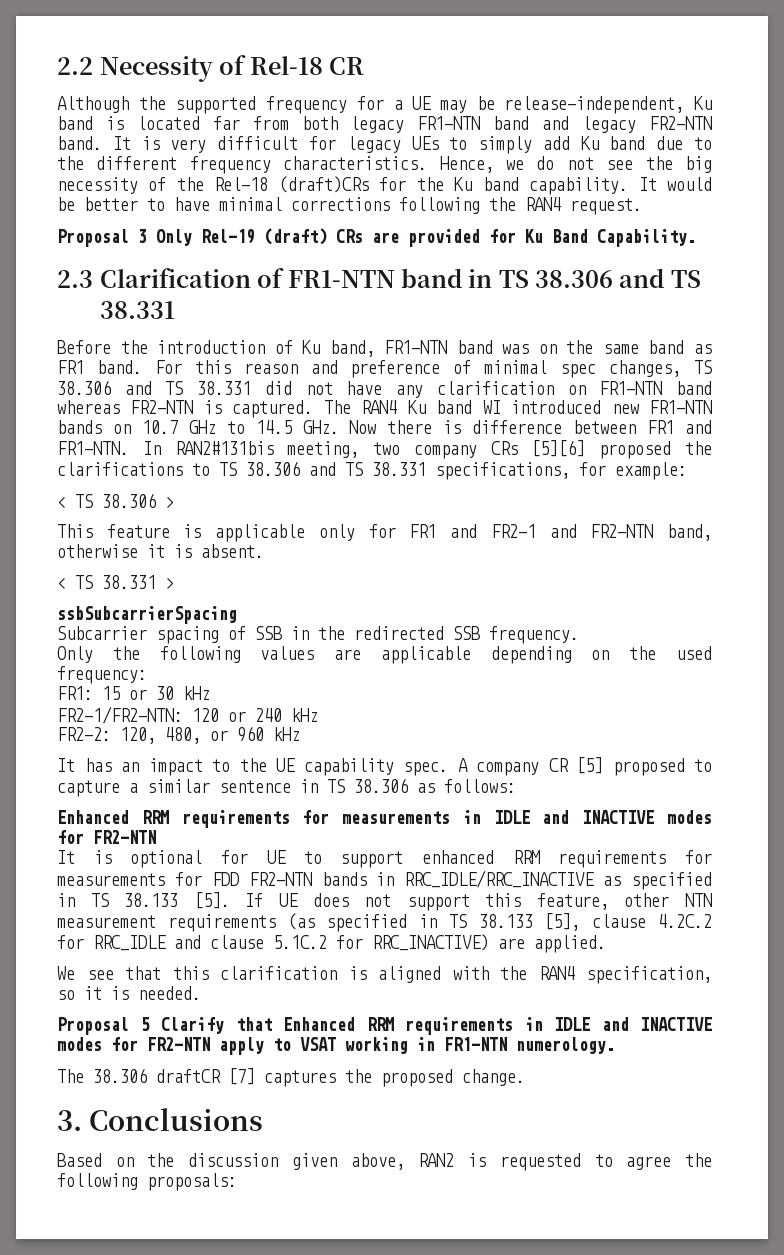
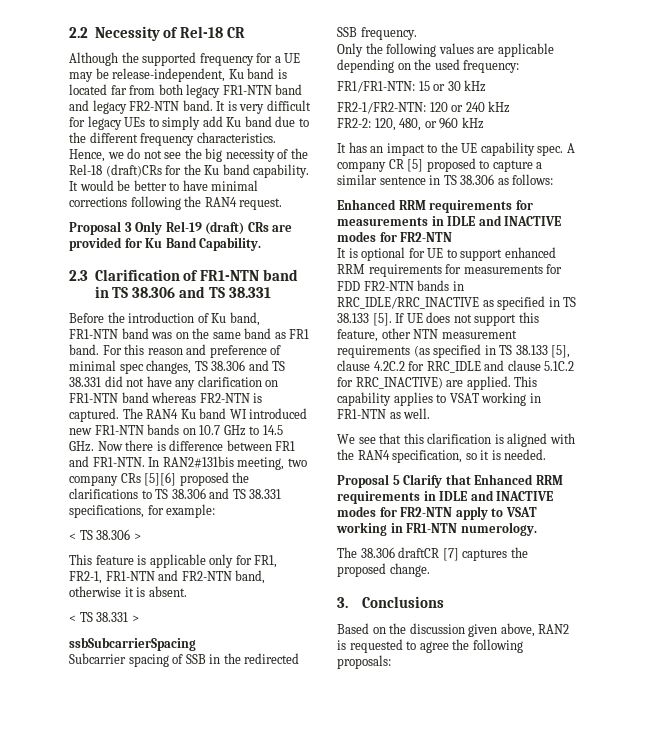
- This feature is applicable only for FR1 and FR2-1 and FR2-NTN band, otherwise it is absent.
+ This feature is applicable only for FR1, FR2-1, FR1-NTN and FR2-NTN band, otherwise it is absent.
- FR1: 15 or 30 kHz
+ FR1/FR1-NTN: 15 or 30 kHz
+ This capability applies to VSAT working in FR1-NTN as well.

